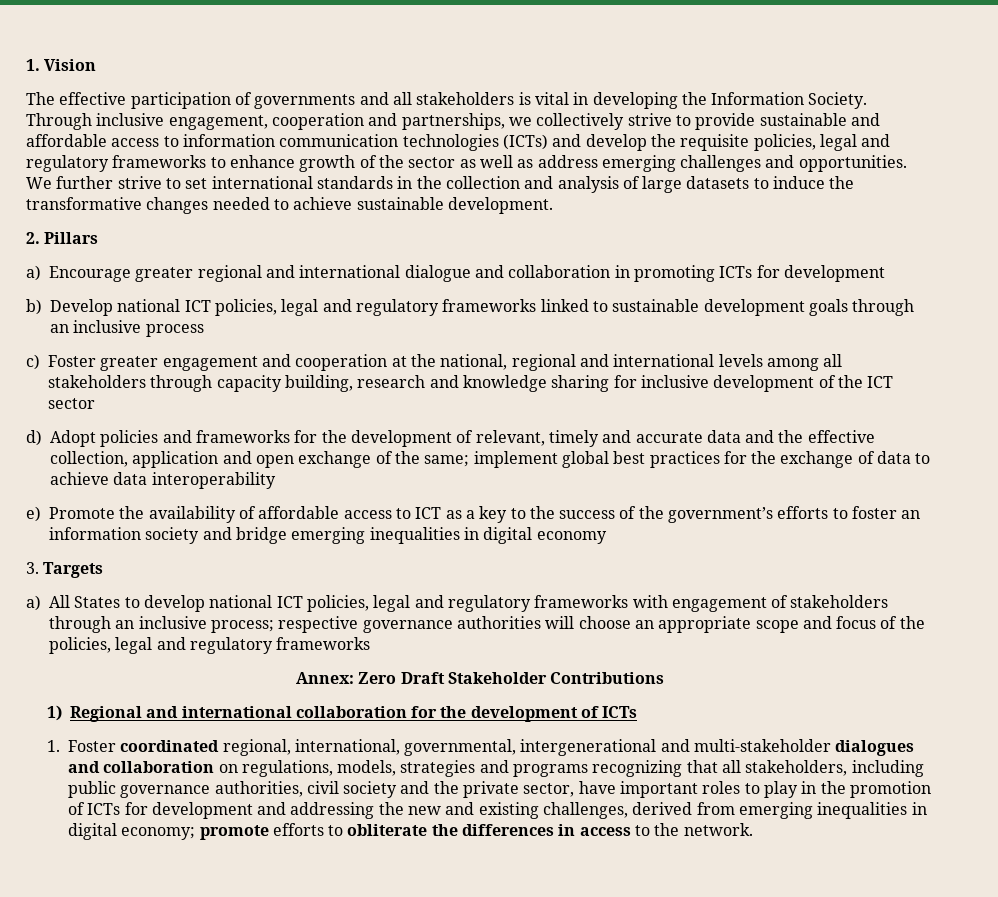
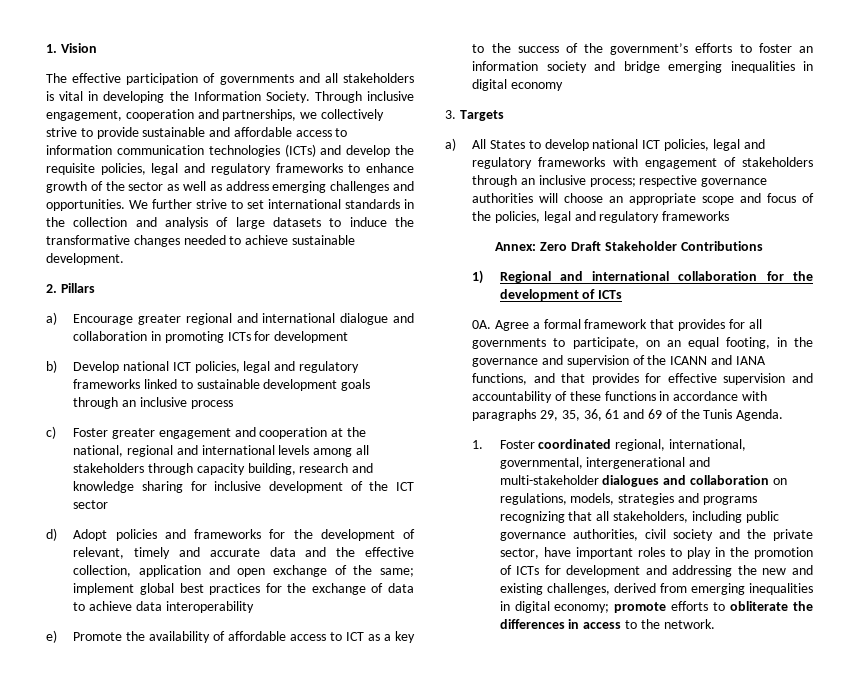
+ 0A. Agree a formal framework that provides for all governments to participate, on an equal footing, in the governance and supervision of the ICANN and IANA functions, and that provides for effective supervision and accountability of these functions in accordance with paragraphs 29, 35, 36, 61 and 69 of the Tunis Agenda.

